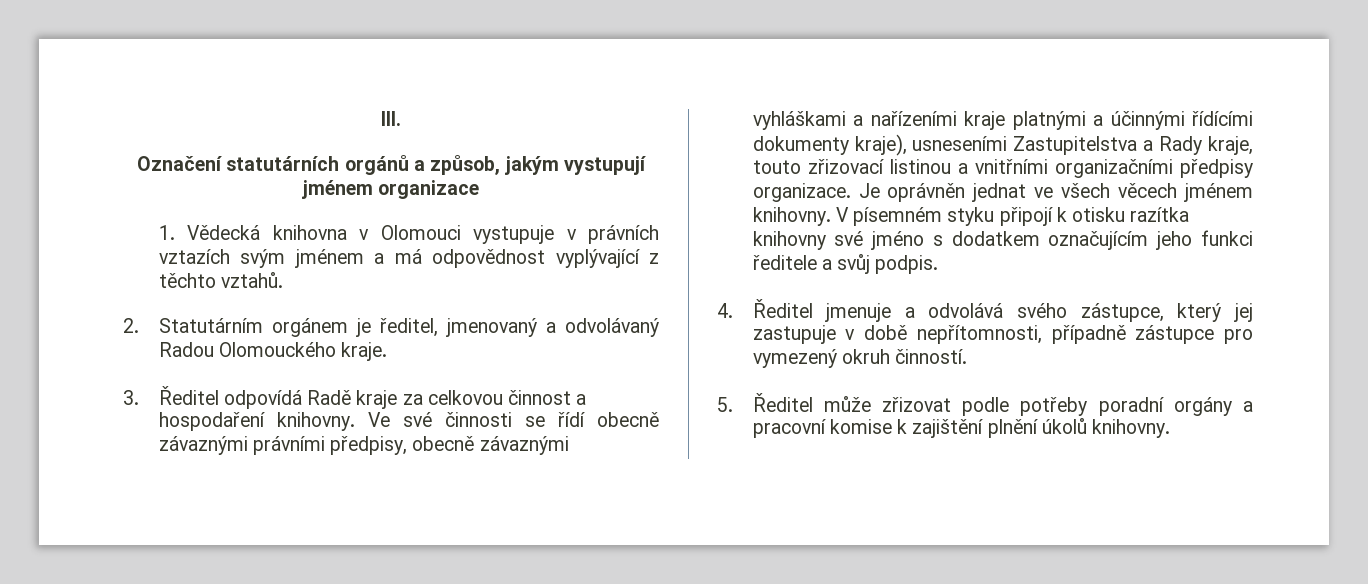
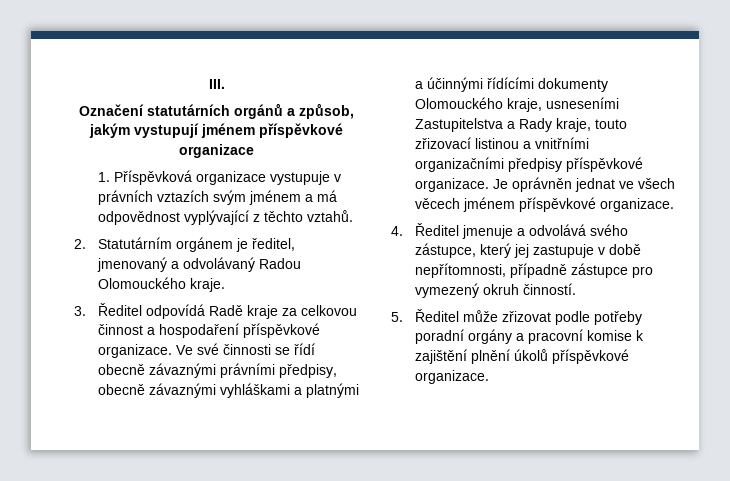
- Označení statutárních orgánů a způsob, jakým vystupují jménem organizace
+ Označení statutárních orgánů a způsob, jakým vystupují jménem příspěvkové organizace
- 1. Vědecká knihovna v Olomouci vystupuje v právních vztazích svým jménem a má odpovědnost vyplývající z těchto vztahů.
+ 1. Příspěvková organizace vystupuje v právních vztazích svým jménem a má odpovědnost vyplývající z těchto vztahů.
- 3. Ředitel odpovídá Radě kraje za celkovou činnost a hospodaření knihovny.
+ 3. Ředitel odpovídá Radě kraje za celkovou činnost a hospodaření příspěvkové organizace.
- Ve své činnosti se řídí obecně závaznými právními předpisy, obecně závaznými vyhláškami a nařízeními kraje platnými a účinnými řídícími dokumenty kraje), usneseními Zastupitelstva a Rady kraje, touto zřizovací listinou a vnitřními organizačními předpisy organizace.
+ Ve své činnosti se řídí obecně závaznými právními předpisy, obecně závaznými vyhláškami a platnými a účinnými řídícími dokumenty Olomouckého kraje, usneseními Zastupitelstva a Rady kraje, touto zřizovací listinou a vnitřními organizačními předpisy příspěvkové organizace.
- Je oprávněn jednat ve všech věcech jménem knihovny. V písemném styku připojí k otisku razítka knihovny své jméno s dodatkem označujícím jeho funkci ředitele a svůj podpis.
+ Je oprávněn jednat ve všech věcech jménem příspěvkové organizace.
- 5. Ředitel může zřizovat podle potřeby poradní orgány a pracovní komise k zajištění plnění úkolů knihovny.
+ 5. Ředitel může zřizovat podle potřeby poradní orgány a pracovní komise k zajištění plnění úkolů příspěvkové organizace.

